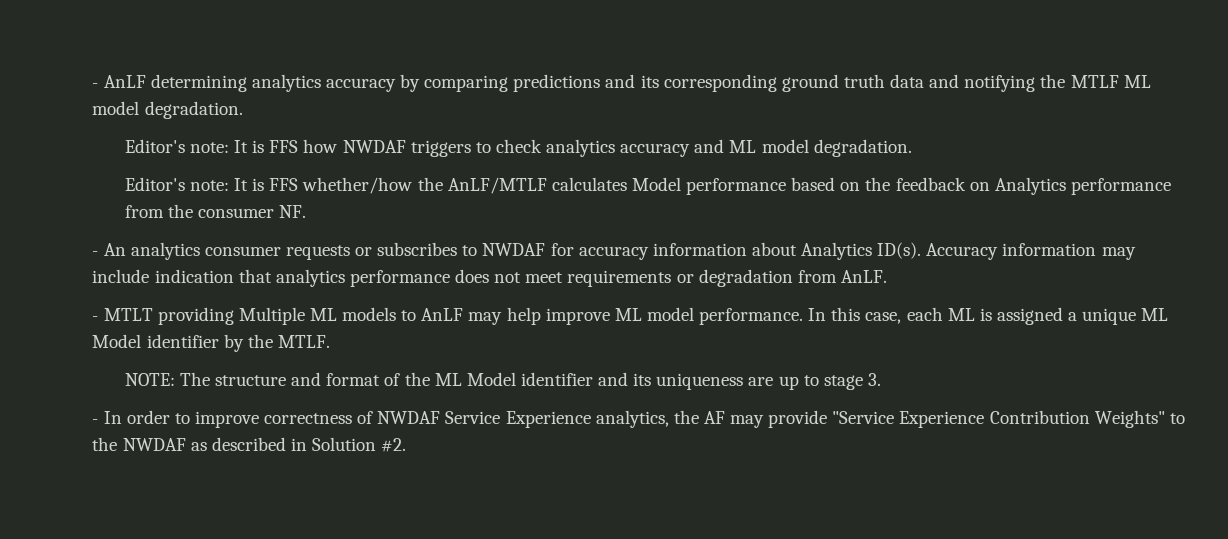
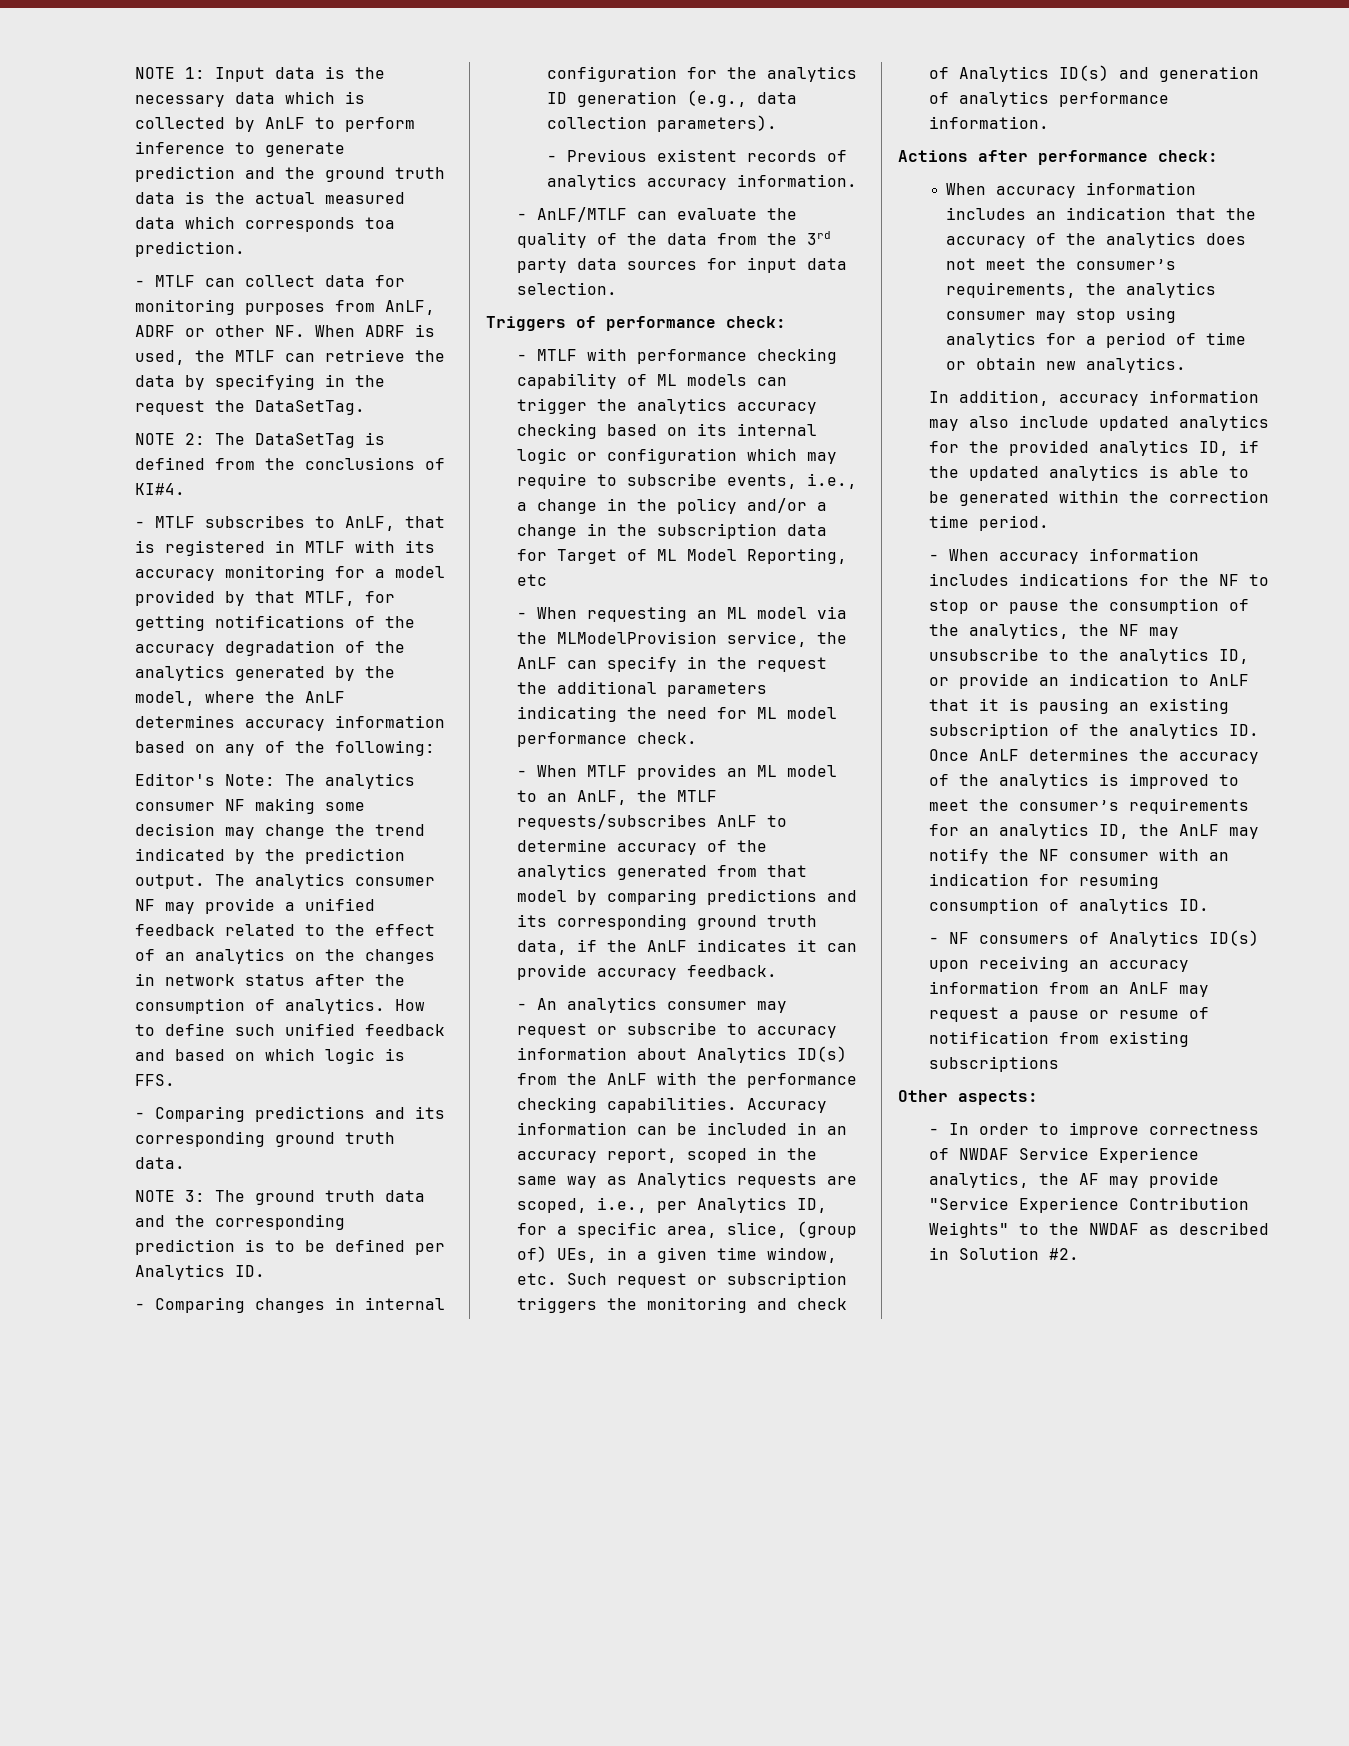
- - AnLF determining analytics accuracy by comparing predictions and its corresponding ground truth data and notifying the MTLF ML model degradation.
- Editor's note: It is FFS how NWDAF triggers to check analytics accuracy and ML model degradation.
- Editor's note: It is FFS whether/how the AnLF/MTLF calculates Model performance based on the feedback on Analytics performance from the consumer NF.
- - An analytics consumer requests or subscribes to NWDAF for accuracy information about Analytics ID(s). Accuracy information may include indication that analytics performance does not meet requirements or degradation from AnLF.
- - MTLT providing Multiple ML models to AnLF may help improve ML model performance. In this case, each ML is assigned a unique ML Model identifier by the MTLF.
- NOTE: The structure and format of the ML Model identifier and its uniqueness are up to stage 3.
+ NOTE 1: Input data is the necessary data which is collected by AnLF to perform inference to generate prediction and the ground truth data is the actual measured data which corresponds toa prediction.
+ - MTLF can collect data for monitoring purposes from AnLF, ADRF or other NF. When ADRF is used, the MTLF can retrieve the data by specifying in the request the DataSetTag.
+ NOTE 2: The DataSetTag is defined from the conclusions of KI#4.
+ - MTLF subscribes to AnLF, that is registered in MTLF with its accuracy monitoring for a model provided by that MTLF, for getting notifications of the accuracy degradation of the analytics generated by the model, where the AnLF determines accuracy information based on any of the following:
+ Editor's Note: The analytics consumer NF making some decision may change the trend indicated by the prediction output. The analytics consumer NF may provide a unified feedback related to the effect of an analytics on the changes in network status after the consumption of analytics. How to define such unified feedback and based on which logic is FFS.
+ - Comparing predictions and its corresponding ground truth data.
+ NOTE 3: The ground truth data and the corresponding prediction is to be defined per Analytics ID.
+ - Comparing changes in internal configuration for the analytics ID generation (e.g., data collection parameters).
+ - Previous existent records of analytics accuracy information.
+ - AnLF/MTLF can evaluate the quality of the data from the 3rd party data sources for input data selection.
+ Triggers of performance check:
+ - MTLF with performance checking capability of ML models can trigger the analytics accuracy checking based on its internal logic or configuration which may require to subscribe events, i.e., a change in the policy and/or a change in the subscription data for Target of ML Model Reporting, etc
+ - When requesting an ML model via the MLModelProvision service, the AnLF can specify in the request the additional parameters indicating the need for ML model performance check.
+ - When MTLF provides an ML model to an AnLF, the MTLF requests/subscribes AnLF to determine accuracy of the analytics generated from that model by comparing predictions and its corresponding ground truth data, if the AnLF indicates it can provide accuracy feedback.
+ - An analytics consumer may request or subscribe to accuracy information about Analytics ID(s) from the AnLF with the performance checking capabilities. Accuracy information can be included in an accuracy report, scoped in the same way as Analytics requests are scoped, i.e., per Analytics ID, for a specific area, slice, (group of) UEs, in a given time window, etc. Such request or subscription triggers the monitoring and check of Analytics ID(s) and generation of analytics performance information.
+ Actions after performance check:
+ When accuracy information includes an indication that the accuracy of the analytics does not meet the consumer’s requirements, the analytics consumer may stop using analytics for a period of time or obtain new analytics.
+ In addition, accuracy information may also include updated analytics for the provided analytics ID, if the updated analytics is able to be generated within the correction time period.
+ - When accuracy information includes indications for the NF to stop or pause the consumption of the analytics, the NF may unsubscribe to the analytics ID, or provide an indication to AnLF that it is pausing an existing subscription of the analytics ID. Once AnLF determines the accuracy of the analytics is improved to meet the consumer’s requirements for an analytics ID, the AnLF may notify the NF consumer with an indication for resuming consumption of analytics ID.
+ - NF consumers of Analytics ID(s) upon receiving an accuracy information from an AnLF may request a pause or resume of notification from existing subscriptions
+ Other aspects:

